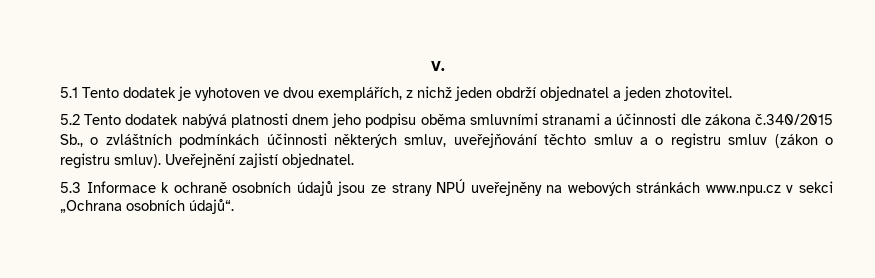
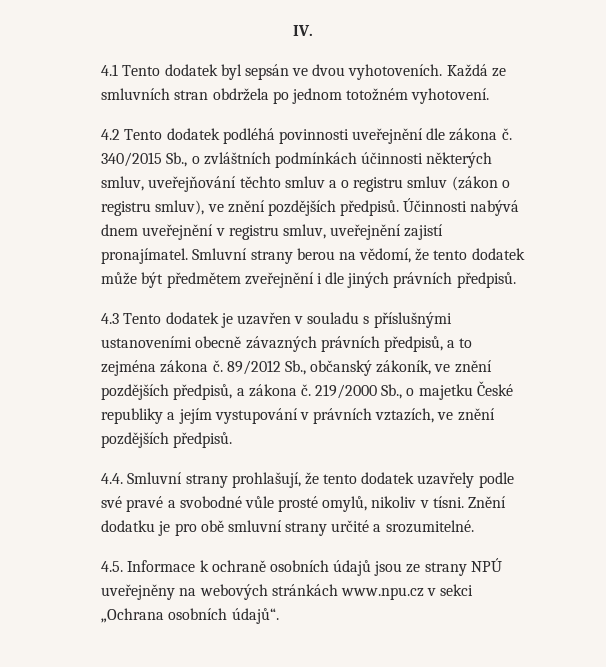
- V.
- 5.1 Tento dodatek je vyhotoven ve dvou exemplářích, z nichž jeden obdrží objednatel a jeden zhotovitel.
- 5.2 Tento dodatek nabývá platnosti dnem jeho podpisu oběma smluvními stranami a účinnosti dle zákona č.340/2015 Sb., o zvláštních podmínkách účinnosti některých smluv, uveřejňování těchto smluv a o registru smluv (zákon o registru smluv). Uveřejnění zajistí objednatel.
- 5.3 Informace k ochraně osobních údajů jsou ze strany NPÚ uveřejněny na webových stránkách www.npu.cz v sekci „Ochrana osobních údajů“.
+ IV.
+ 4.1 Tento dodatek byl sepsán ve dvou vyhotoveních. Každá ze smluvních stran obdržela po jednom totožném vyhotovení.
+ 4.2 Tento dodatek podléhá povinnosti uveřejnění dle zákona č. 340/2015 Sb., o zvláštních podmínkách účinnosti některých smluv, uveřejňování těchto smluv a o registru smluv (zákon o registru smluv), ve znění pozdějších předpisů. Účinnosti nabývá dnem uveřejnění v registru smluv, uveřejnění zajistí pronajímatel. Smluvní strany berou na vědomí, že tento dodatek může být předmětem zveřejnění i dle jiných právních předpisů.
+ 4.3 Tento dodatek je uzavřen v souladu s příslušnými ustanoveními obecně závazných právních předpisů, a to zejména zákona č. 89/2012 Sb., občanský zákoník, ve znění pozdějších předpisů, a zákona č. 219/2000 Sb., o majetku České republiky a jejím vystupování v právních vztazích, ve znění pozdějších předpisů.
+ 4.4. Smluvní strany prohlašují, že tento dodatek uzavřely podle své pravé a svobodné vůle prosté omylů, nikoliv v tísni. Znění dodatku je pro obě smluvní strany určité a srozumitelné.
+ 4.5. Informace k ochraně osobních údajů jsou ze strany NPÚ uveřejněny na webových stránkách www.npu.cz v sekci „Ochrana osobních údajů“.

